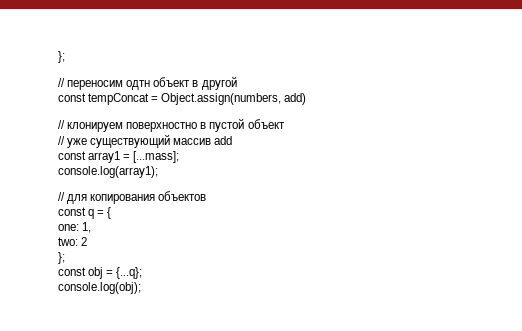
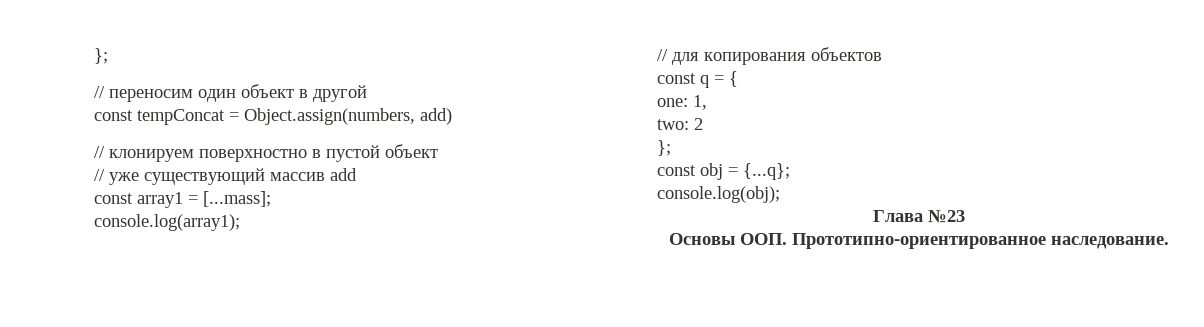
- // переносим одтн объект в другой
+ // переносим один объект в другой
+ Глава №23
+ Основы ООП. Прототипно-ориентированное наследование.

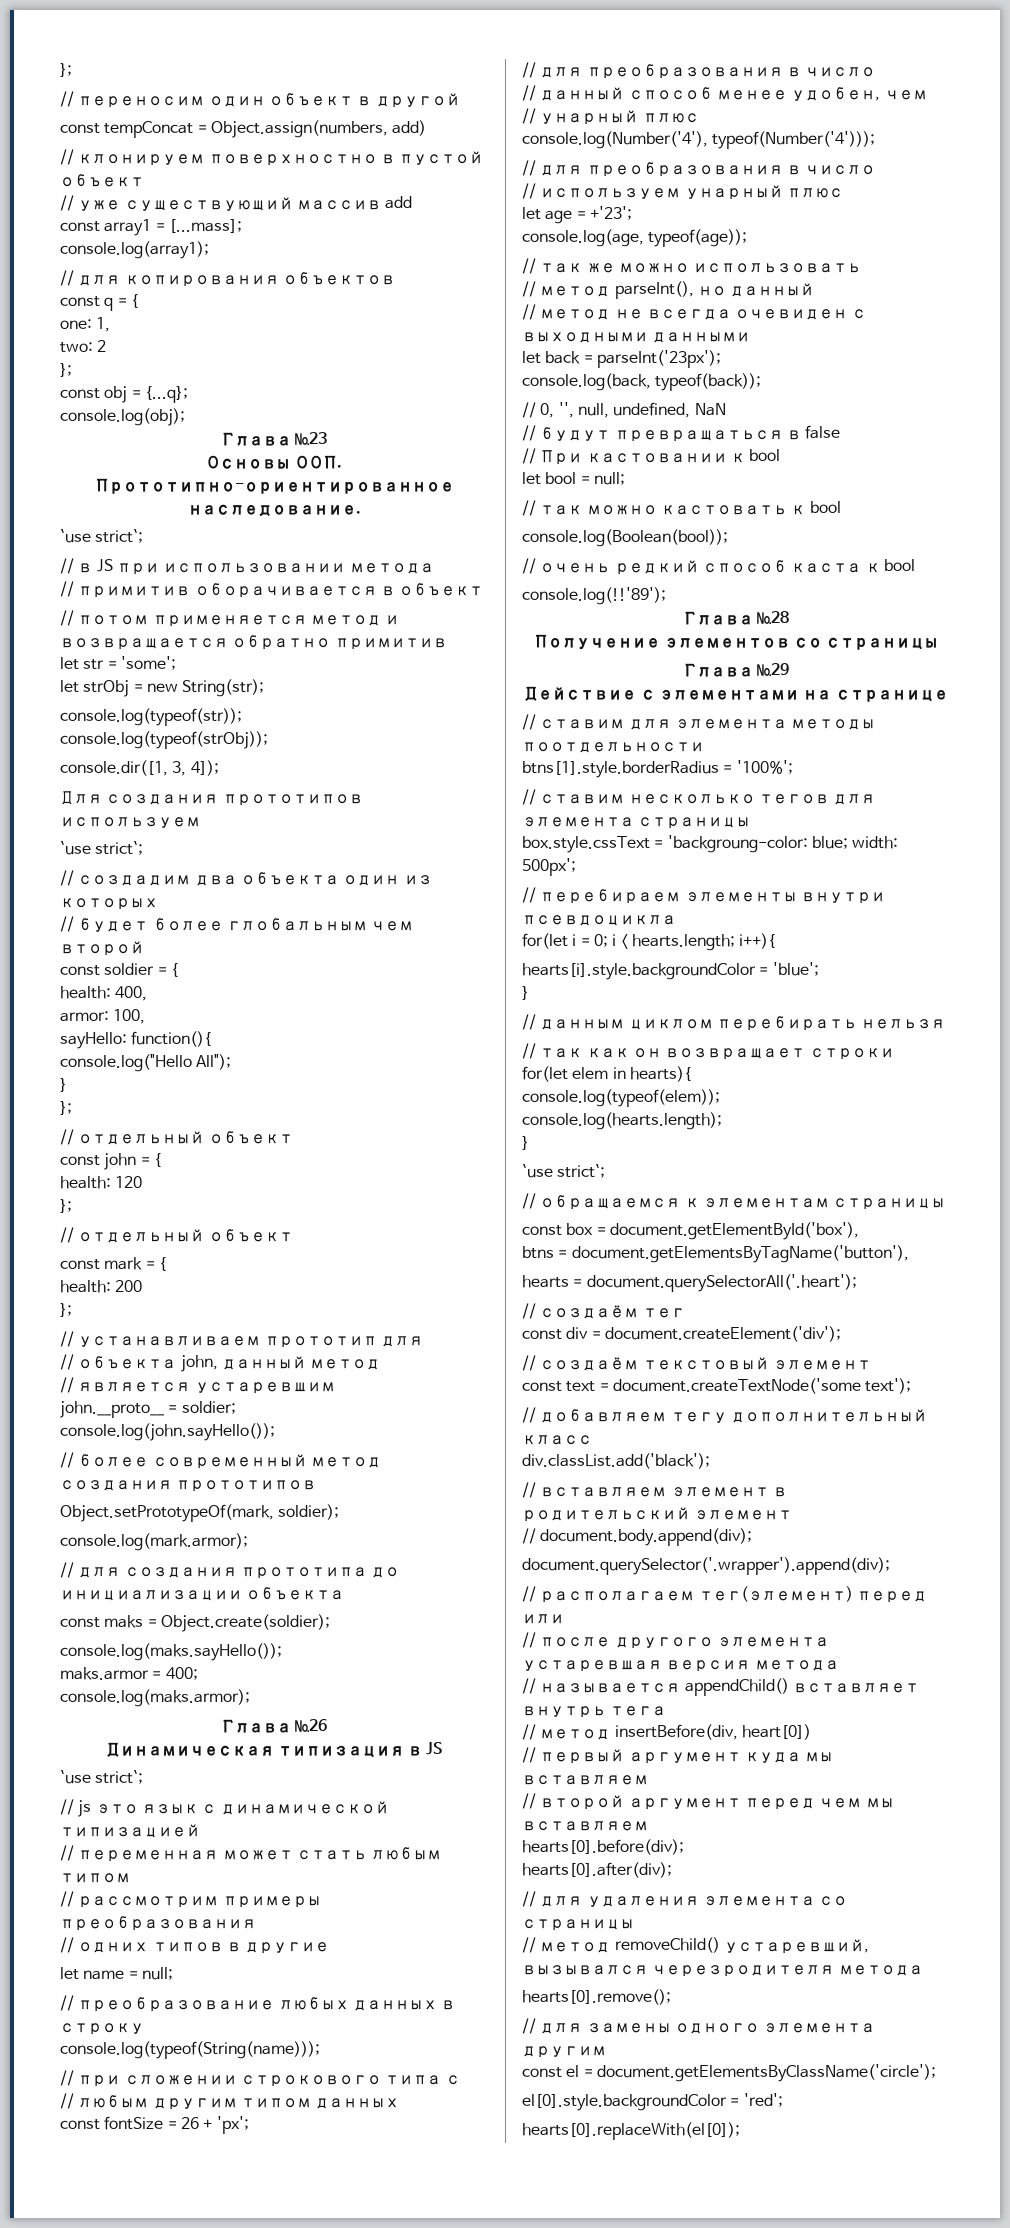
  Основы ООП. Прототипно-ориентированное наследование.
+ `use strict`;
+ // в JS при использовании метода
+ // примитив оборачивается в объект
+ // потом применяется метод и возвращается обратно примитив
+ let str = 'some';
+ let strObj = new String(str);
+ console.log(typeof(str));
+ console.log(typeof(strObj));
+ console.dir([1, 3, 4]);
+ Для создания прототипов используем
+ `use strict`;
+ // создадим два объекта один из которых
+ // будет более глобальным чем второй
+ const soldier = {
+ health: 400,
+ armor: 100,
+ sayHello: function(){
+ console.log("Hello All");
+ }
+ };
+ // отдельный объект
+ const john = {
+ health: 120
+ };
+ // отдельный объект
+ const mark = {
+ health: 200
+ };
+ // устанавливаем прототип для
+ // объекта john, данный метод
+ // является устаревшим
+ john.__proto__ = soldier;
+ console.log(john.sayHello());
+ // более современный метод создания прототипов
+ Object.setPrototypeOf(mark, soldier);
+ console.log(mark.armor);
+ // для создания прототипа до инициализации объекта
+ const maks = Object.create(soldier);
+ console.log(maks.sayHello());
+ maks.armor = 400;
+ console.log(maks.armor);
+ Глава №26
+ Динамическая типизация в JS
+ `use strict`;
+ // js это язык с динамической типизацией
+ // переменная может стать любым типом
+ // рассмотрим примеры преобразования
+ // одних типов в другие
+ let name = null;
+ // преобразование любых данных в строку
+ console.log(typeof(String(name)));
+ // при сложении строкового типа с
+ // любым другим типом данных
+ const fontSize = 26 + 'px';
+ // для преобразования в число
+ // данный способ менее удобен, чем
+ // унарный плюс
+ console.log(Number('4'), typeof(Number('4')));
+ // для преобразования в число
+ // используем унарный плюс
+ let age = +'23';
+ console.log(age, typeof(age));
+ // так же можно использовать
+ // метод parseInt(), но данный
+ // метод не всегда очевиден с выходными данными
+ let back = parseInt('23px');
+ console.log(back, typeof(back));
+ // 0, '', null, undefined, NaN
+ // будут превращаться в false
+ // При кастовании к bool
+ let bool = null;
+ // так можно кастовать к bool
+ console.log(Boolean(bool));
+ // очень редкий способ каста к bool
+ console.log(!!'89');
+ Глава №28
+ Получение элементов со страницы
+ Глава №29
+ Действие с элементами на странице
+ // ставим для элемента методы поотдельности
+ btns[1].style.borderRadius = '100%';
+ // ставим несколько тегов для элемента страницы
+ box.style.cssText = 'backgroung-color: blue; width: 500px';
+ // перебираем элементы внутри псевдоцикла
+ for(let i = 0; i < hearts.length; i++){
+ hearts[i].style.backgroundColor = 'blue';
+ }
+ // данным циклом перебирать нельзя
+ // так как он возвращает строки
+ for(let elem in hearts){
+ console.log(typeof(elem));
+ console.log(hearts.length);
+ }
+ `use strict`;
+ // обращаемся к элементам страницы
+ const box = document.getElementById('box'),
+ btns = document.getElementsByTagName('button'),
+ hearts = document.querySelectorAll('.heart');
+ // создаём тег
+ const div = document.createElement('div');
+ // создаём текстовый элемент
+ const text = document.createTextNode('some text');
+ // добавляем тегу дополнительный класс
+ div.classList.add('black');
+ // вставляем элемент в родительский элемент
+ // document.body.append(div);
+ document.querySelector('.wrapper').append(div);
+ // располагаем тег(элемент) перед или
+ // после другого элемента устаревшая версия метода
+ // называется appendChild() вставляет внутрь тега
+ // метод insertBefore(div, heart[0])
+ // первый аргумент куда мы вставляем
+ // второй аргумент перед чем мы вставляем
+ hearts[0].before(div);
+ hearts[0].after(div);
+ // для удаления элемента со страницы
+ // метод removeChild() устаревший, вызывался черезродителя метода
+ hearts[0].remove();
+ // для замены одного элемента другим
+ const el = document.getElementsByClassName('circle');
+ el[0].style.backgroundColor = 'red';
+ hearts[0].replaceWith(el[0]);

